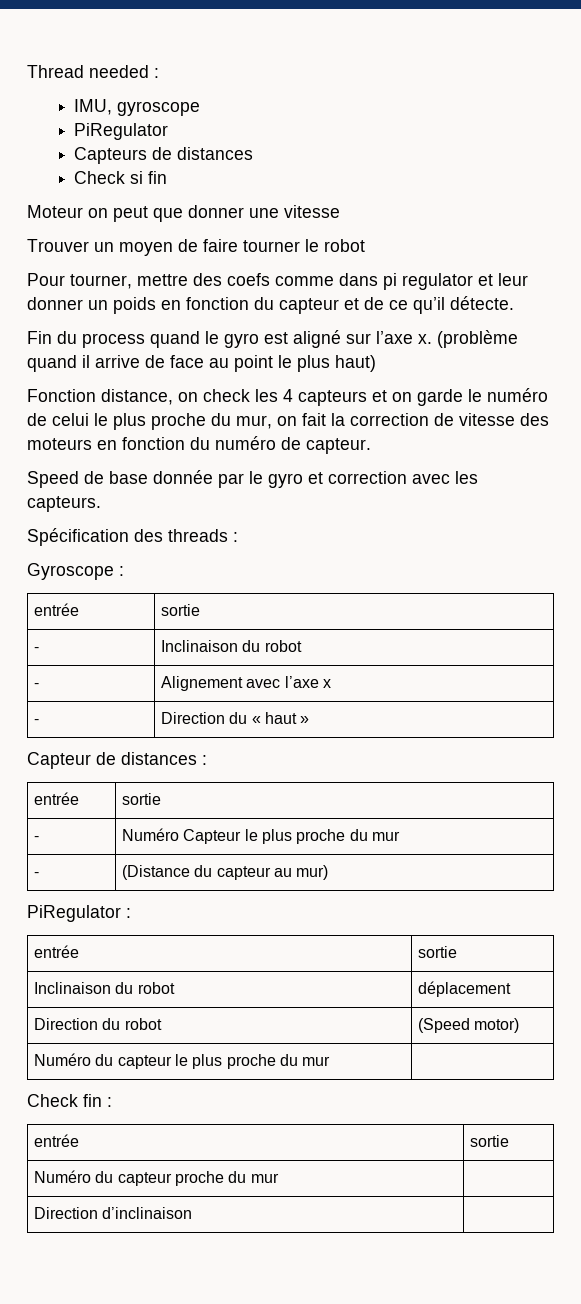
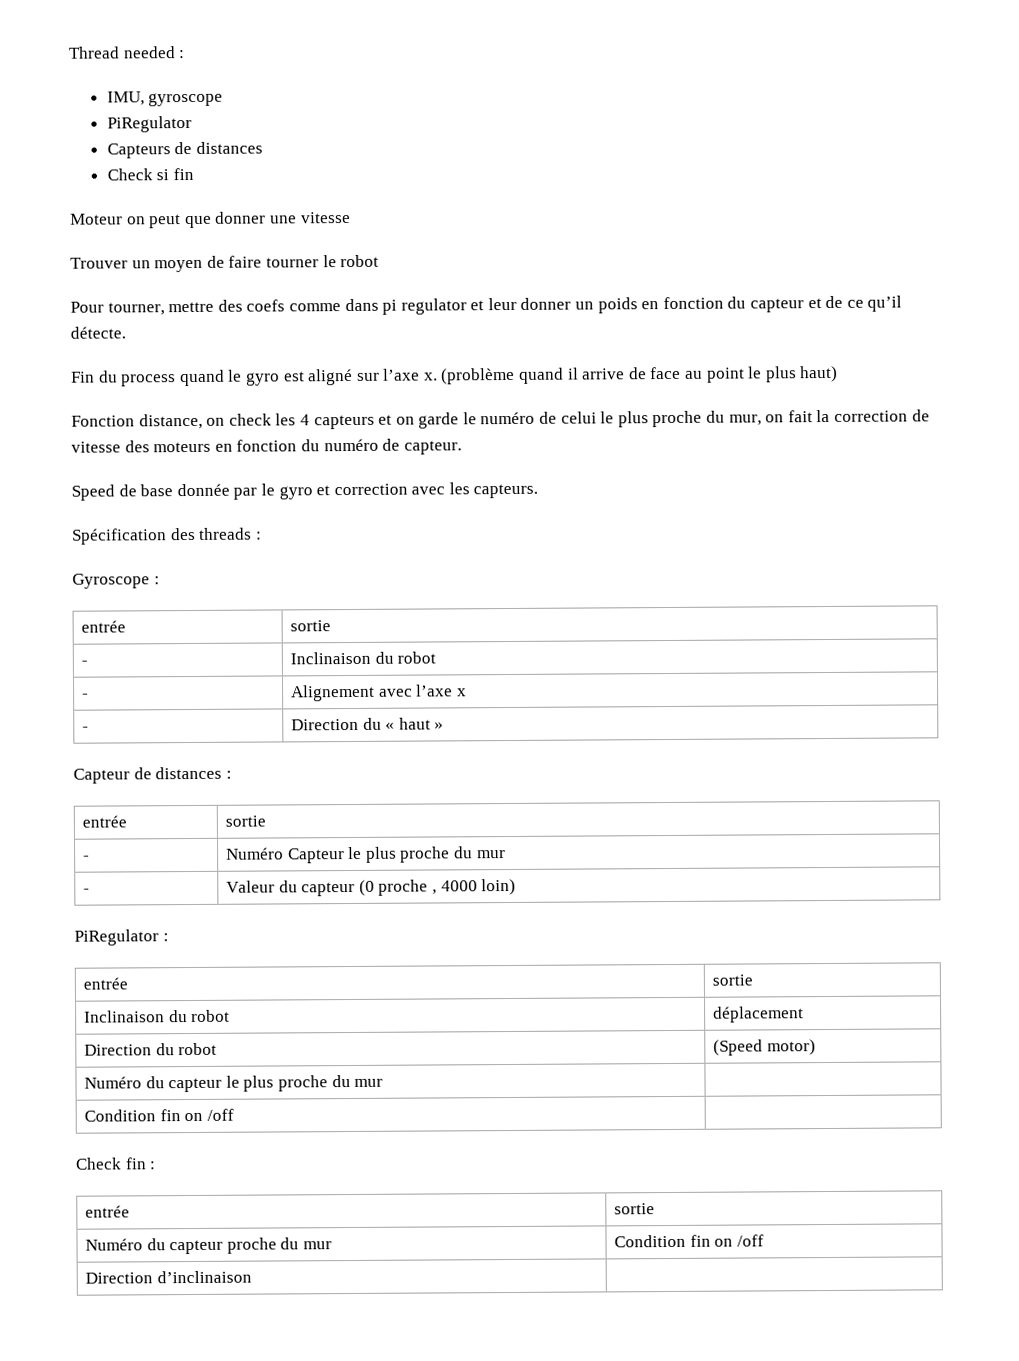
- - | (Distance du capteur au mur)
+ - | Valeur du capteur (0 proche , 4000 loin)
+ Condition fin on /off |
- Numéro du capteur proche du mur |
+ Numéro du capteur proche du mur | Condition fin on /off

